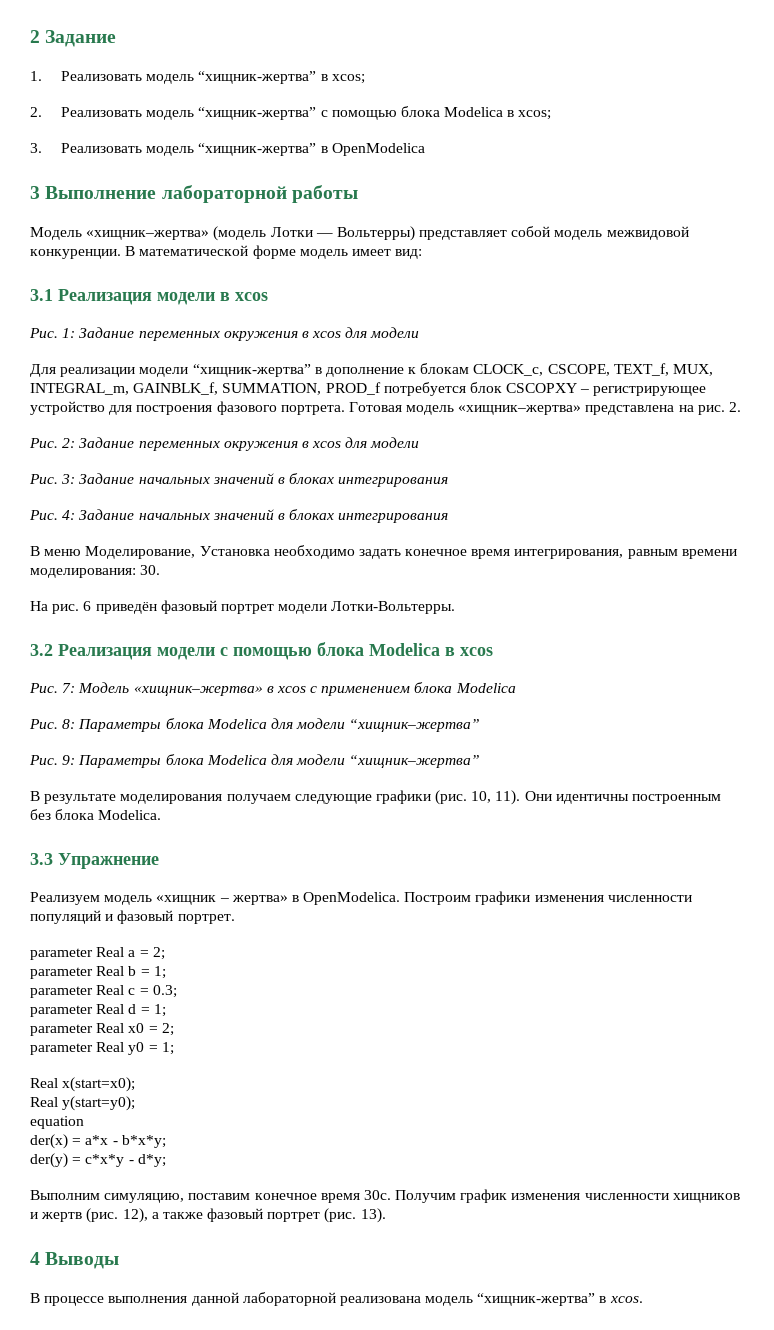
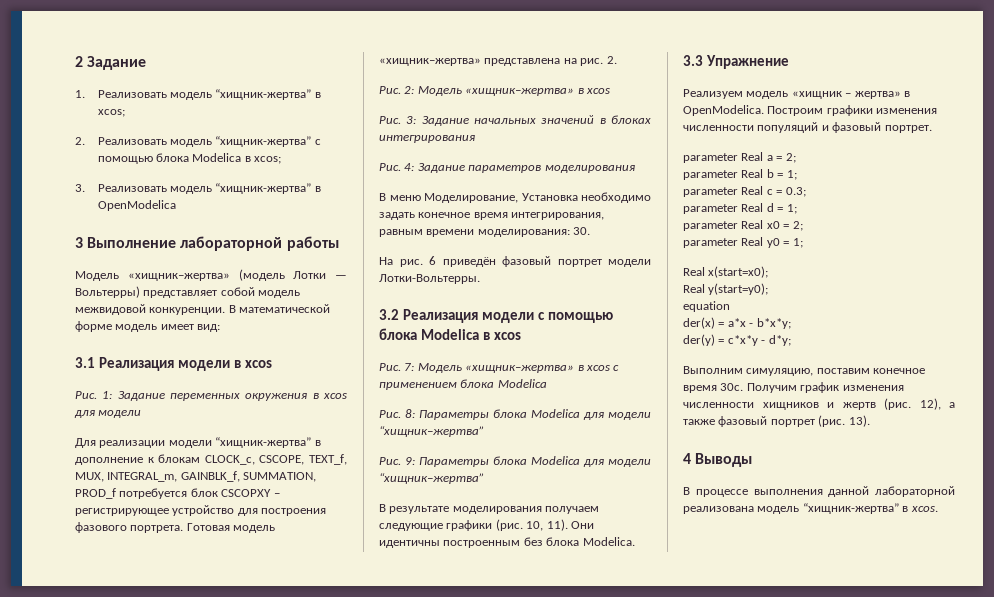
- Рис. 2: Задание переменных окружения в xcos для модели
+ Рис. 2: Модель «хищник–жертва» в xcos
- Рис. 4: Задание начальных значений в блоках интегрирования
+ Рис. 4: Задание параметров моделирования

